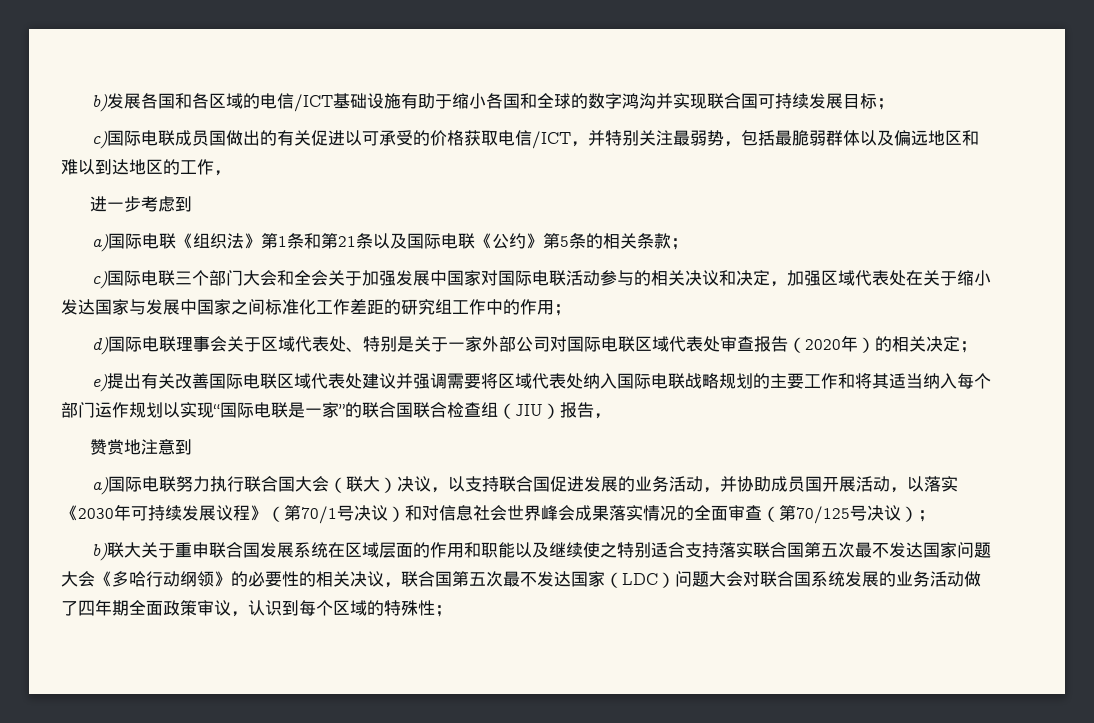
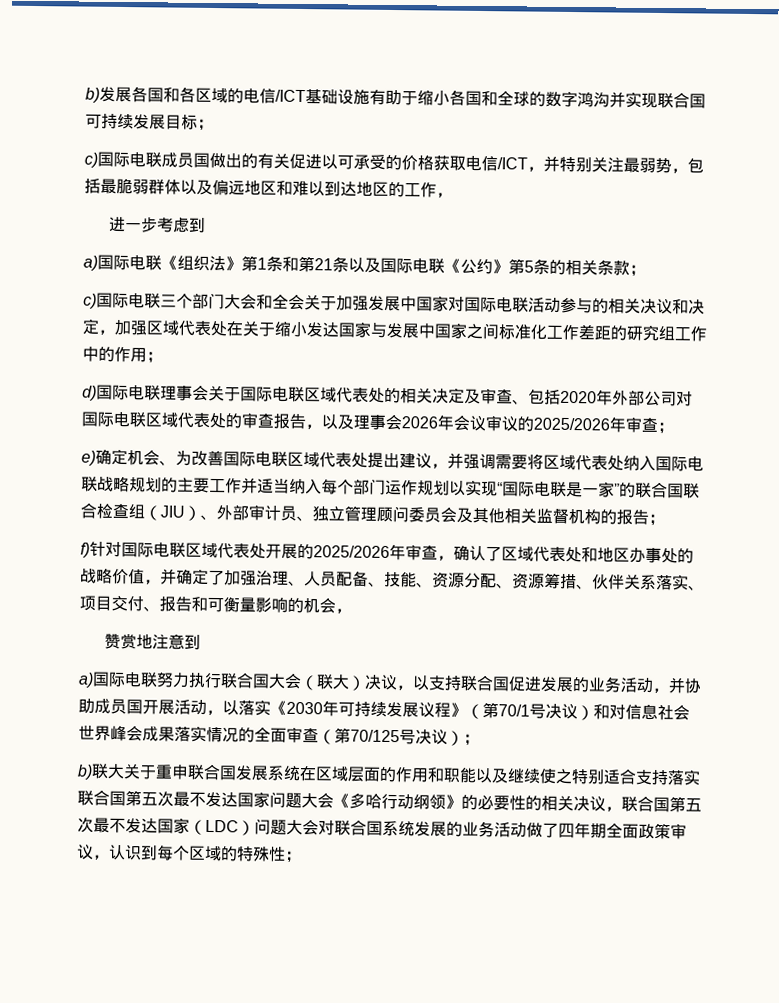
- d)国际电联理事会关于区域代表处、特别是关于一家外部公司对国际电联区域代表处审查报告（2020年）的相关决定；
+ d)国际电联理事会关于国际电联区域代表处的相关决定及审查、包括2020年外部公司对国际电联区域代表处的审查报告，以及理事会2026年会议审议的2025/2026年审查；
- e)提出有关改善国际电联区域代表处建议并强调需要将区域代表处纳入国际电联战略规划的主要工作和将其适当纳入每个部门运作规划以实现“国际电联是一家”的联合国联合检查组（JIU）报告，
+ e)确定机会、为改善国际电联区域代表处提出建议，并强调需要将区域代表处纳入国际电联战略规划的主要工作并适当纳入每个部门运作规划以实现“国际电联是一家”的联合国联合检查组（JIU）、外部审计员、独立管理顾问委员会及其他相关监督机构的报告；
+ f)针对国际电联区域代表处开展的2025/2026年审查，确认了区域代表处和地区办事处的战略价值，并确定了加强治理、人员配备、技能、资源分配、资源筹措、伙伴关系落实、项目交付、报告和可衡量影响的机会，

